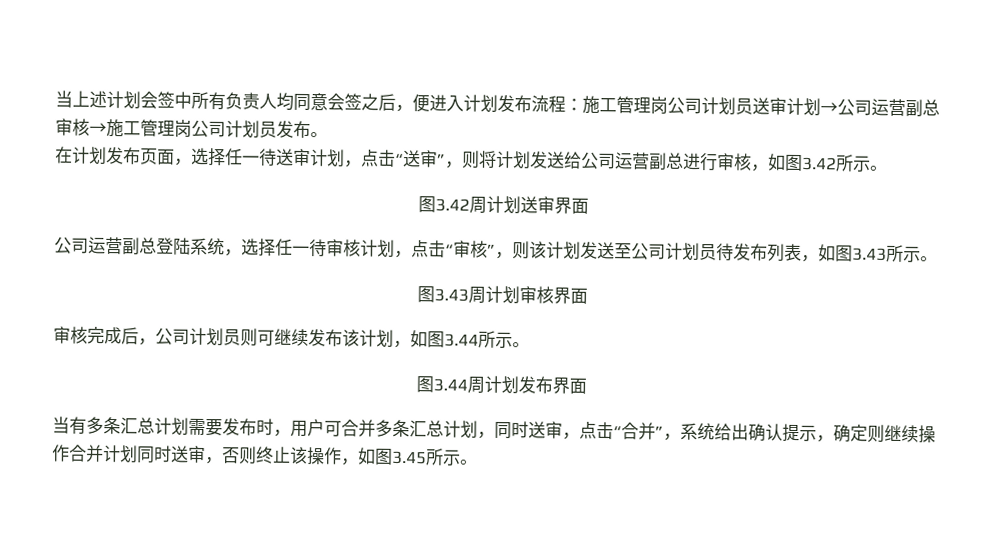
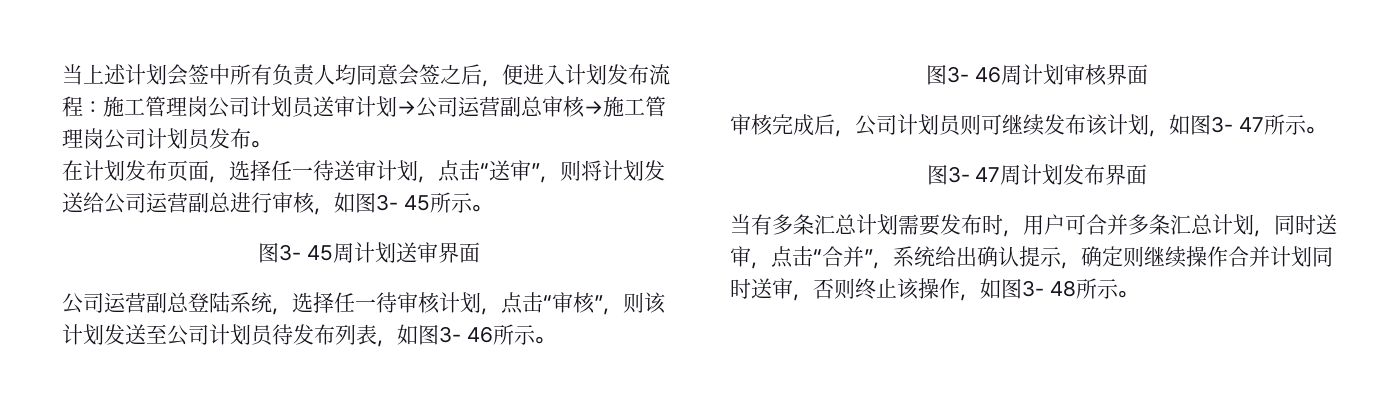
- 在计划发布页面，选择任一待送审计划，点击“送审”，则将计划发送给公司运营副总进行审核，如图3.42所示。
- 图3.42周计划送审界面
+ 在计划发布页面，选择任一待送审计划，点击“送审”，则将计划发送给公司运营副总进行审核，如图3- 45所示。
+ 图3- 45周计划送审界面
- 公司运营副总登陆系统，选择任一待审核计划，点击“审核”，则该计划发送至公司计划员待发布列表，如图3.43所示。
- 图3.43周计划审核界面
+ 公司运营副总登陆系统，选择任一待审核计划，点击“审核”，则该计划发送至公司计划员待发布列表，如图3- 46所示。
+ 图3- 46周计划审核界面
- 审核完成后，公司计划员则可继续发布该计划，如图3.44所示。
- 图3.44周计划发布界面
+ 审核完成后，公司计划员则可继续发布该计划，如图3- 47所示。
+ 图3- 47周计划发布界面
- 当有多条汇总计划需要发布时，用户可合并多条汇总计划，同时送审，点击“合并”，系统给出确认提示，确定则继续操作合并计划同时送审，否则终止该操作，如图3.45所示。
+ 当有多条汇总计划需要发布时，用户可合并多条汇总计划，同时送审，点击“合并”，系统给出确认提示，确定则继续操作合并计划同时送审，否则终止该操作，如图3- 48所示。

